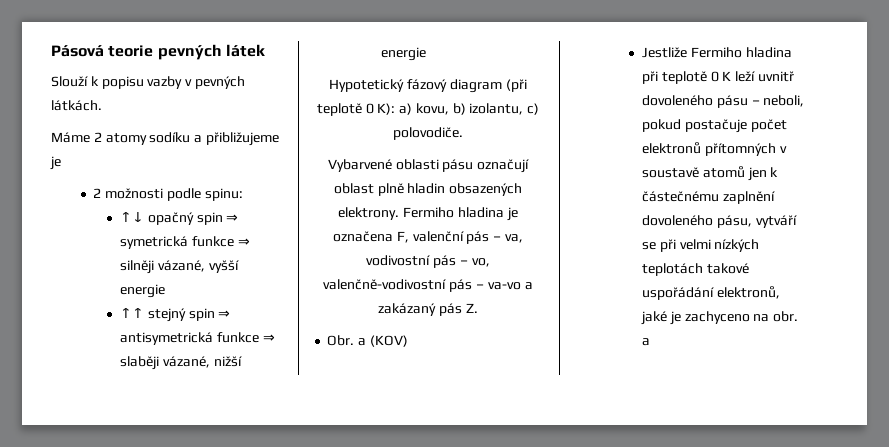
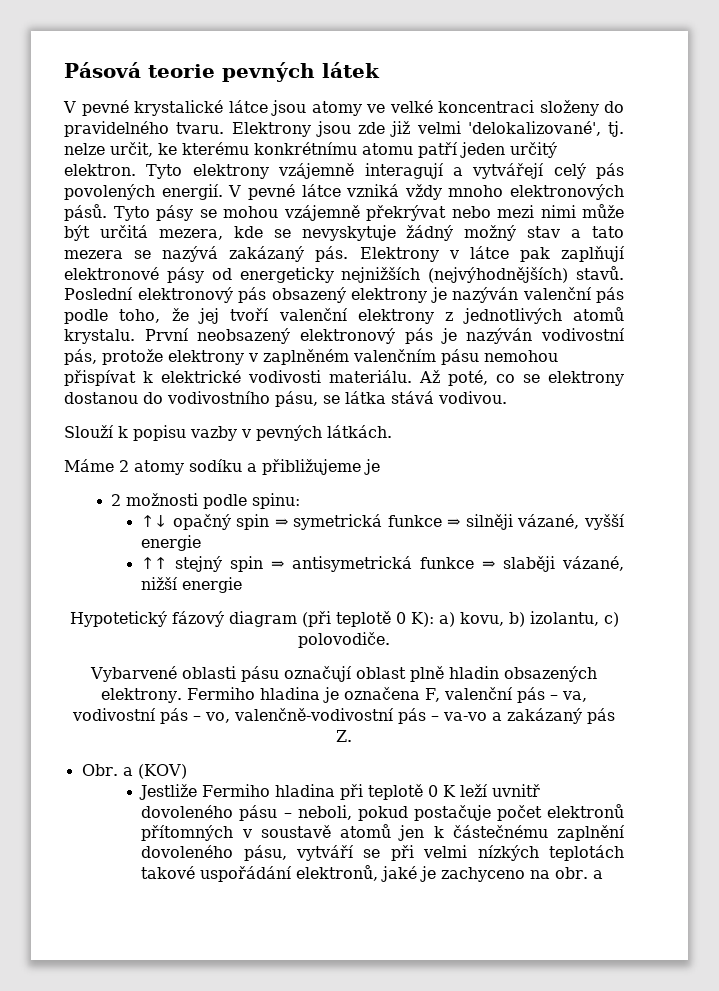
+ V pevné krystalické látce jsou atomy ve velké koncentraci složeny do pravidelného tvaru. Elektrony jsou zde již velmi 'delokalizované', tj. nelze určit, ke kterému konkrétnímu atomu patří jeden určitý elektron. Tyto elektrony vzájemně interagují a vytvářejí celý pás povolených energií. V pevné látce vzniká vždy mnoho elektronových pásů. Tyto pásy se mohou vzájemně překrývat nebo mezi nimi může být určitá mezera, kde se nevyskytuje žádný možný stav a tato mezera se nazývá zakázaný pás. Elektrony v látce pak zaplňují elektronové pásy od energeticky nejnižších (nejvýhodnějších) stavů. Poslední elektronový pás obsazený elektrony je nazýván valenční pás podle toho, že jej tvoří valenční elektrony z jednotlivých atomů krystalu. První neobsazený elektronový pás je nazýván vodivostní pás, protože elektrony v zaplněném valenčním pásu nemohou přispívat k elektrické vodivosti materiálu. Až poté, co se elektrony dostanou do vodivostního pásu, se látka stává vodivou.

